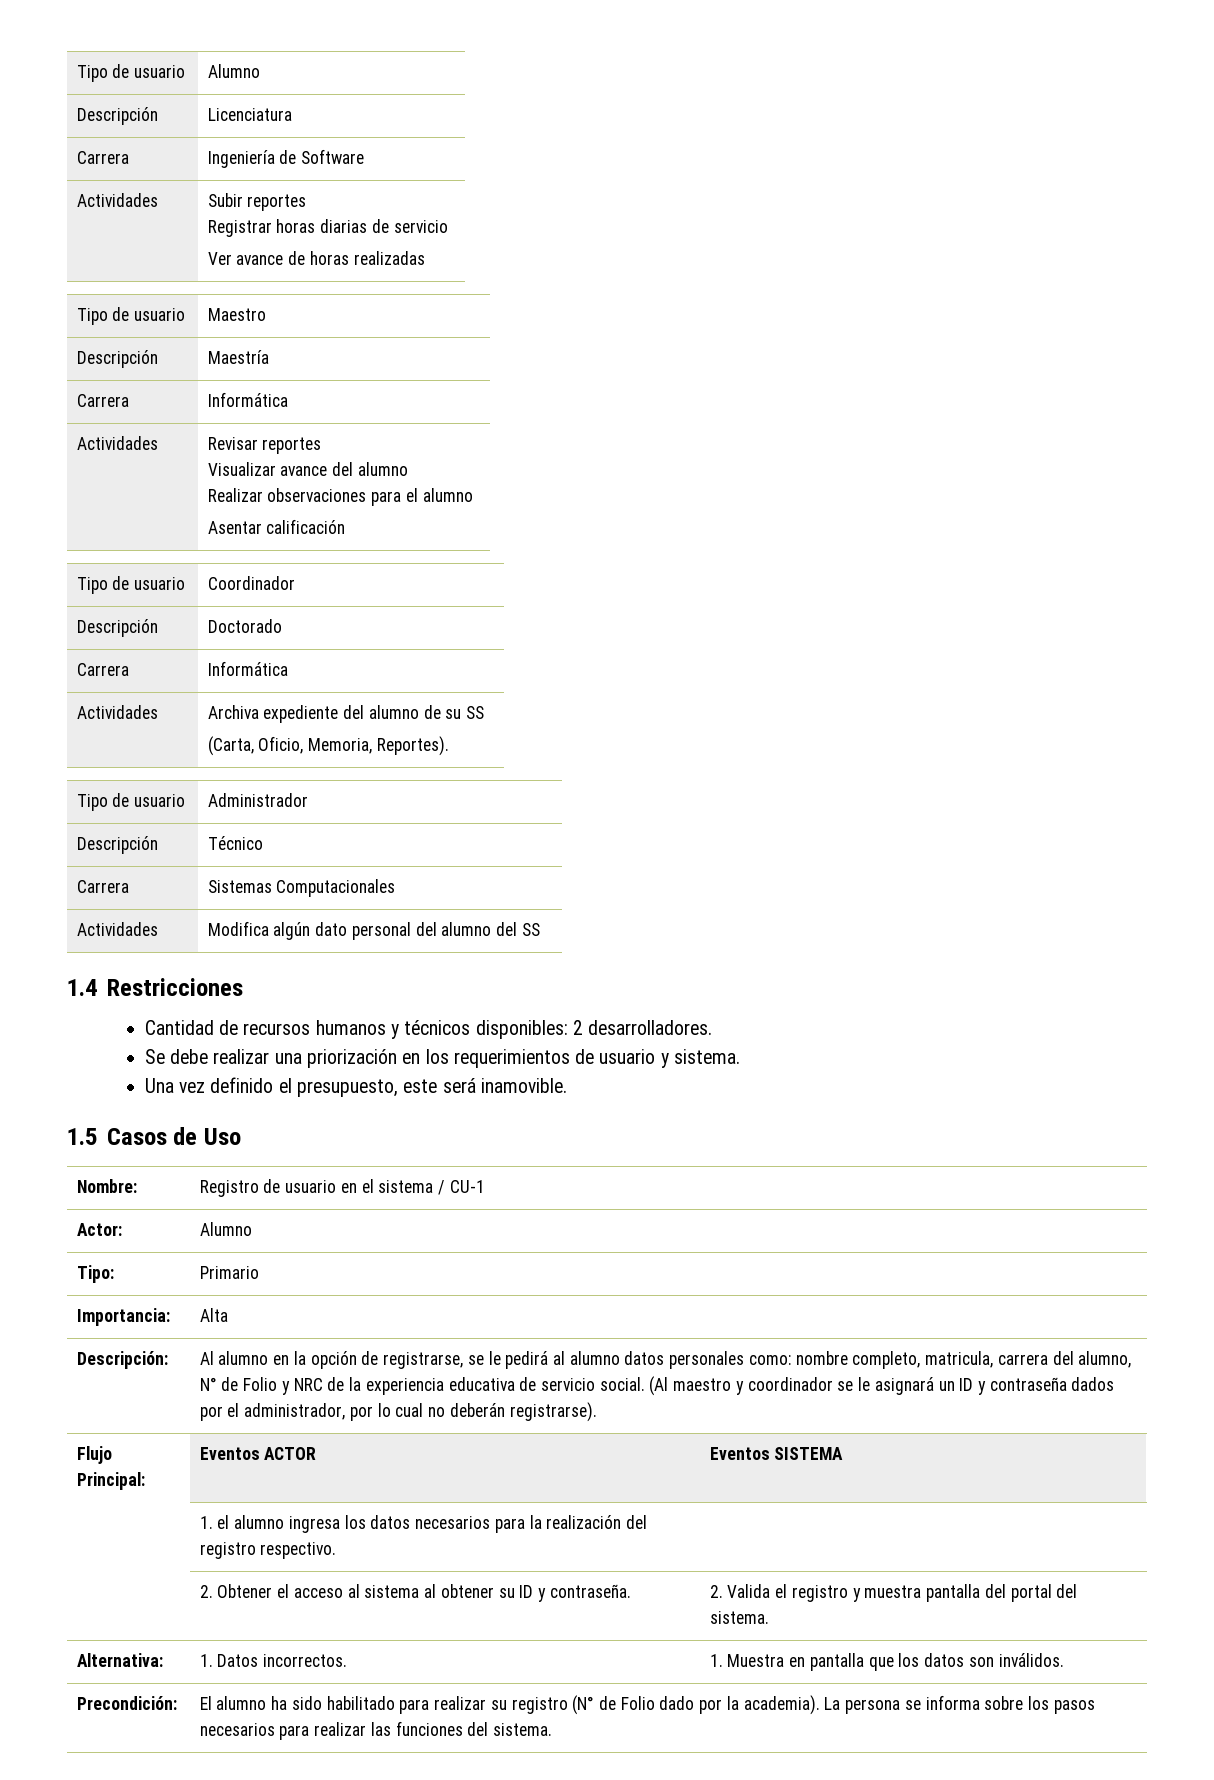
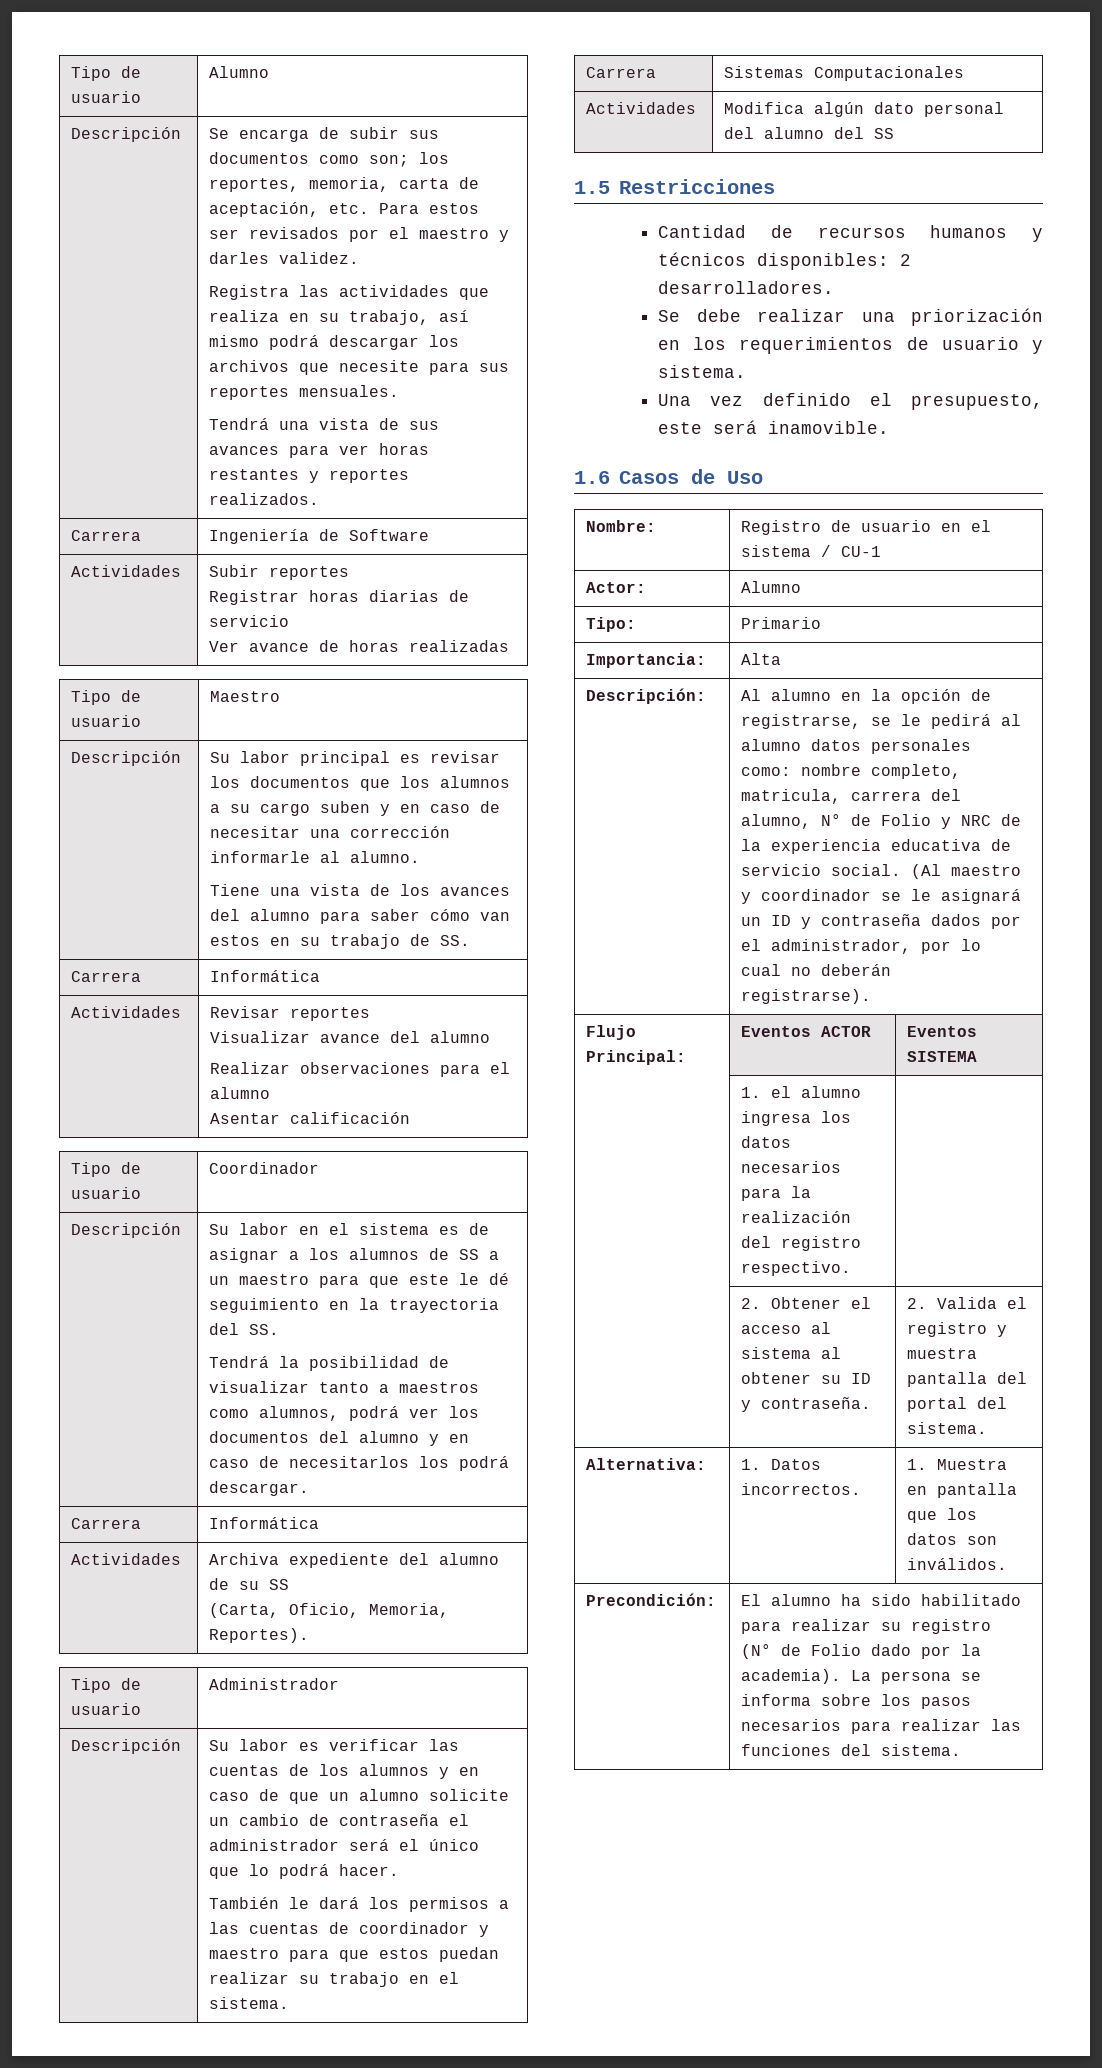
- Licenciatura
+ Se encarga de subir sus documentos como son; los reportes, memoria, carta de aceptación, etc. Para estos ser revisados por el maestro y darles validez.
+ Registra las actividades que realiza en su trabajo, así mismo podrá descargar los archivos que necesite para sus reportes mensuales.
+ Tendrá una vista de sus avances para ver horas restantes y reportes realizados.
- Maestría
+ Su labor principal es revisar los documentos que los alumnos a su cargo suben y en caso de necesitar una corrección informarle al alumno.
+ Tiene una vista de los avances del alumno para saber cómo van estos en su trabajo de SS.
- Doctorado
+ Su labor en el sistema es de asignar a los alumnos de SS a un maestro para que este le dé seguimiento en la trayectoria del SS.
+ Tendrá la posibilidad de visualizar tanto a maestros como alumnos, podrá ver los documentos del alumno y en caso de necesitarlos los podrá descargar.
- Técnico
+ Su labor es verificar las cuentas de los alumnos y en caso de que un alumno solicite un cambio de contraseña el administrador será el único que lo podrá hacer.
+ También le dará los permisos a las cuentas de coordinador y maestro para que estos puedan realizar su trabajo en el sistema.
- 1.4 Restricciones
+ 1.5 Restricciones
- 1.5 Casos de Uso
+ 1.6 Casos de Uso

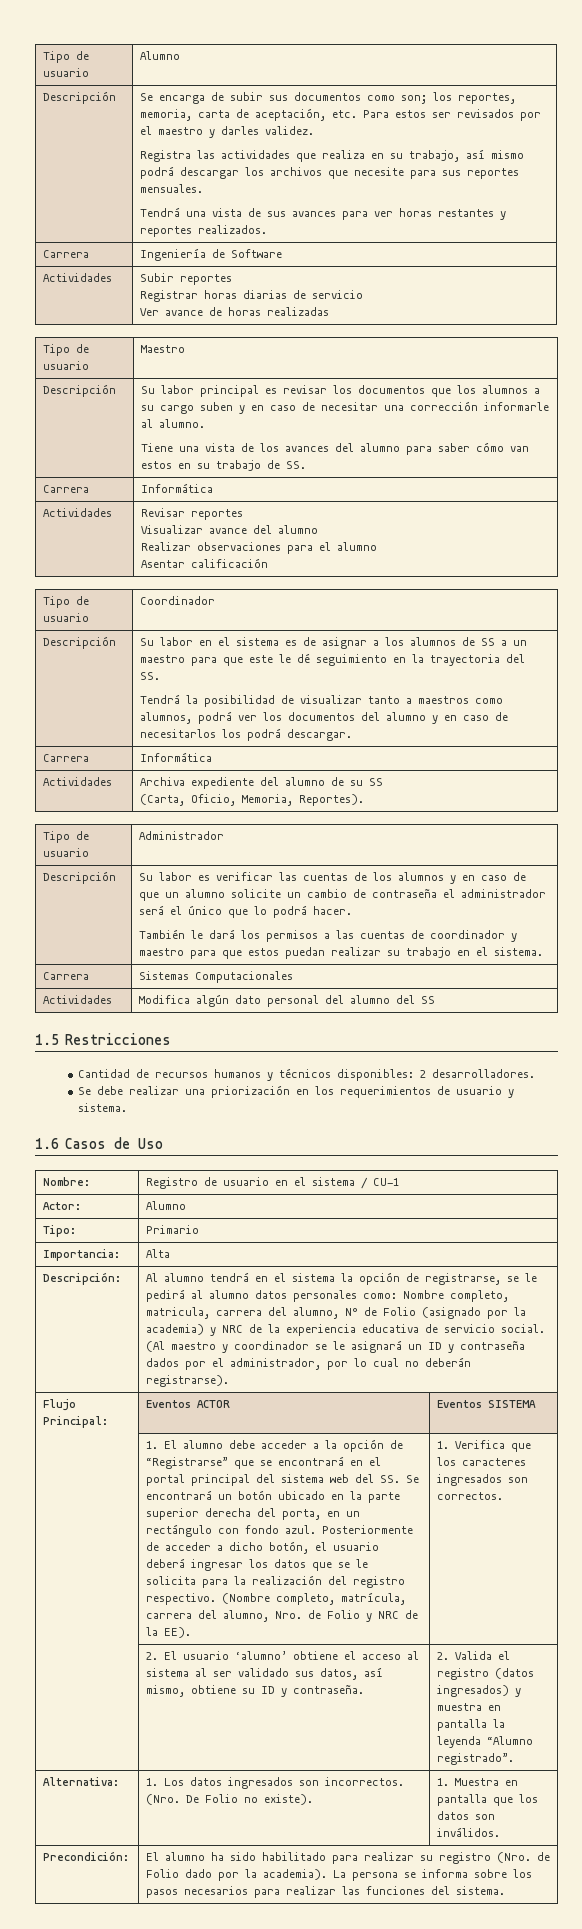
- Una vez definido el presupuesto, este será inamovible.
- Al alumno en la opción de registrarse, se le pedirá al alumno datos personales como: nombre completo, matricula, carrera del alumno, N° de Folio y NRC de la experiencia educativa de servicio social.
+ Al alumno tendrá en el sistema la opción de registrarse, se le pedirá al alumno datos personales como: Nombre completo, matricula, carrera del alumno, N° de Folio (asignado por la academia) y NRC de la experiencia educativa de servicio social.
- 1. el alumno ingresa los datos necesarios para la realización del registro respectivo. |
- | 2. Obtener el acceso al sistema al obtener su ID y contraseña. | 2. Valida el registro y muestra pantalla del portal del sistema.
- Alternativa: | 1. Datos incorrectos. | 1. Muestra en pantalla que los datos son inválidos.
+ 1. El alumno debe acceder a la opción de “Registrarse” que se encontrará en el portal principal del sistema web del SS. Se encontrará un botón ubicado en la parte superior derecha del porta, en un rectángulo con fondo azul. Posteriormente de acceder a dicho botón, el usuario deberá ingresar los datos que se le solicita para la realización del registro respectivo. (Nombre completo, matrícula, carrera del alumno, Nro. de Folio y NRC de la EE). | 1. Verifica que los caracteres ingresados son correctos.
+ | 2. El usuario ‘alumno’ obtiene el acceso al sistema al ser validado sus datos, así mismo, obtiene su ID y contraseña. | 2. Valida el registro (datos ingresados) y muestra en pantalla la leyenda “Alumno registrado”.
+ Alternativa: | 1. Los datos ingresados son incorrectos. (Nro. De Folio no existe). | 1. Muestra en pantalla que los datos son inválidos.
- Precondición: | El alumno ha sido habilitado para realizar su registro (N° de Folio dado por la academia). La persona se informa sobre los pasos necesarios para realizar las funciones del sistema.
+ Precondición: | El alumno ha sido habilitado para realizar su registro (Nro. de Folio dado por la academia). La persona se informa sobre los pasos necesarios para realizar las funciones del sistema.

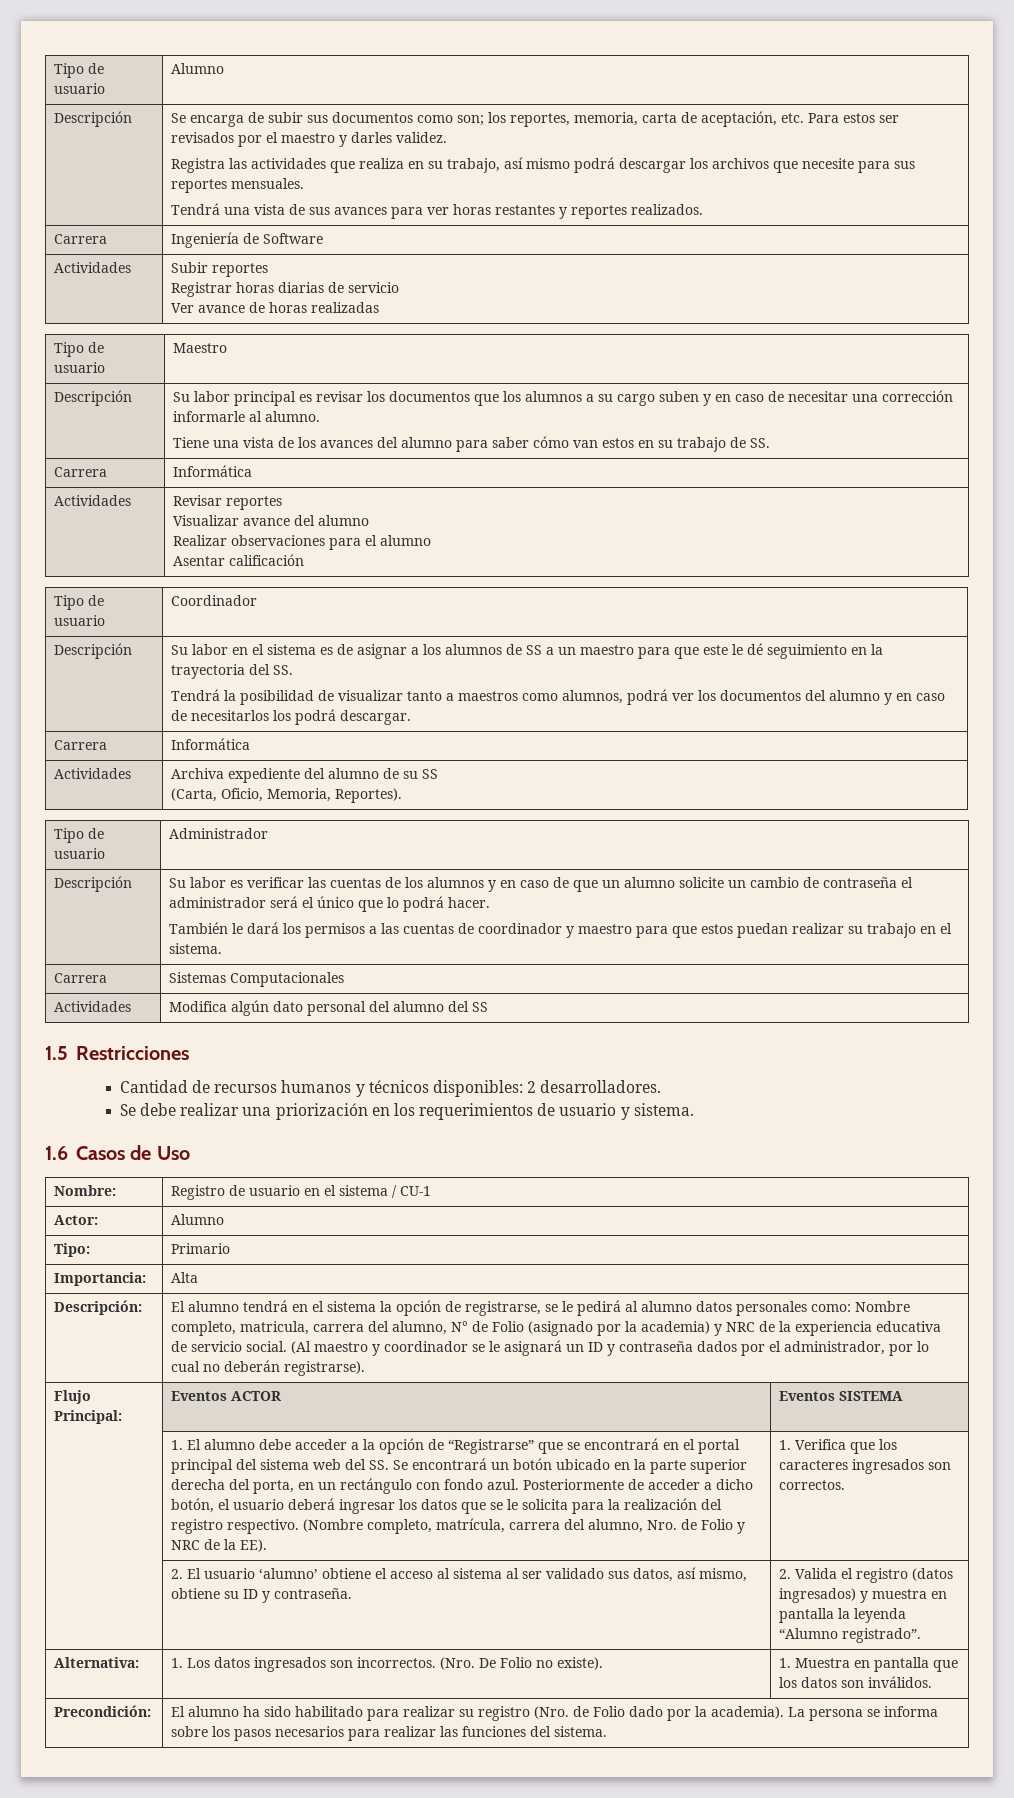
- Al alumno tendrá en el sistema la opción de registrarse, se le pedirá al alumno datos personales como: Nombre completo, matricula, carrera del alumno, N° de Folio (asignado por la academia) y NRC de la experiencia educativa de servicio social.
+ El alumno tendrá en el sistema la opción de registrarse, se le pedirá al alumno datos personales como: Nombre completo, matricula, carrera del alumno, N° de Folio (asignado por la academia) y NRC de la experiencia educativa de servicio social.

